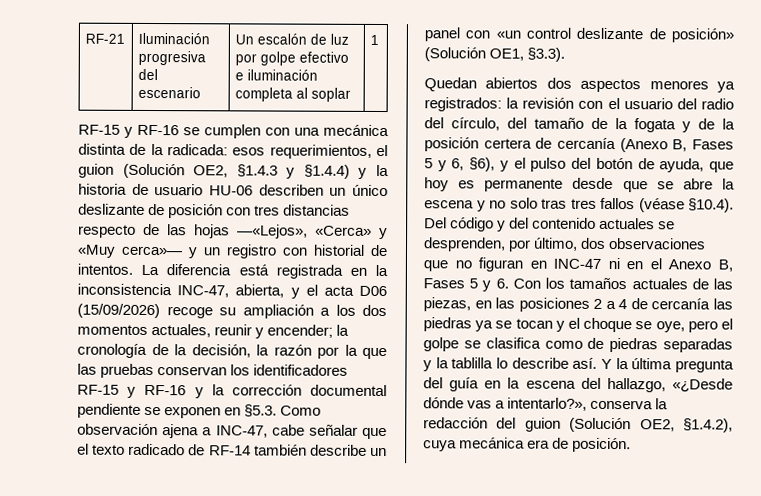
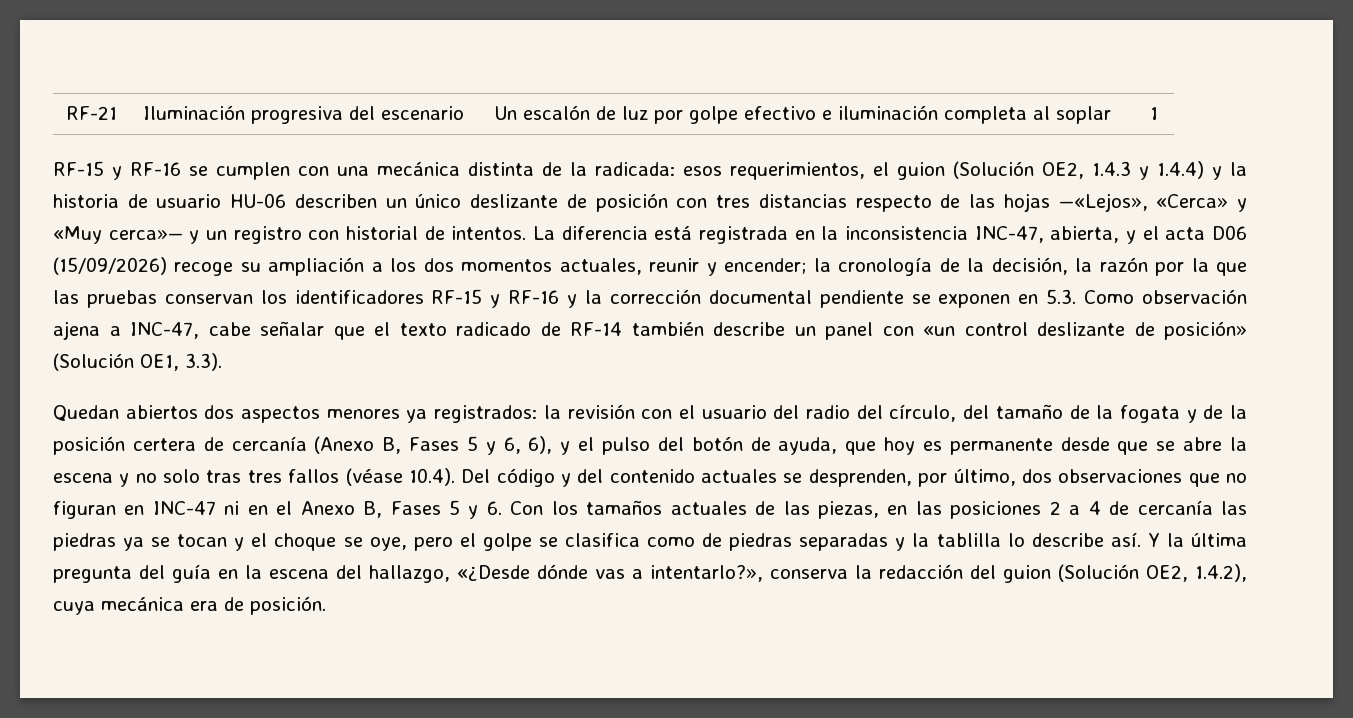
- RF-15 y RF-16 se cumplen con una mecánica distinta de la radicada: esos requerimientos, el guion (Solución OE2, §1.4.3 y §1.4.4) y la historia de usuario HU-06 describen un único deslizante de posición con tres distancias respecto de las hojas —«Lejos», «Cerca» y «Muy cerca»— y un registro con historial de intentos.
+ RF-15 y RF-16 se cumplen con una mecánica distinta de la radicada: esos requerimientos, el guion (Solución OE2, 1.4.3 y 1.4.4) y la historia de usuario HU-06 describen un único deslizante de posición con tres distancias respecto de las hojas —«Lejos», «Cerca» y «Muy cerca»— y un registro con historial de intentos.
- la cronología de la decisión, la razón por la que las pruebas conservan los identificadores RF-15 y RF-16 y la corrección documental pendiente se exponen en §5.3. Como observación ajena a INC-47, cabe señalar que el texto radicado de RF-14 también describe un panel con «un control deslizante de posición» (Solución OE1, §3.3).
+ la cronología de la decisión, la razón por la que las pruebas conservan los identificadores RF-15 y RF-16 y la corrección documental pendiente se exponen en 5.3. Como observación ajena a INC-47, cabe señalar que el texto radicado de RF-14 también describe un panel con «un control deslizante de posición» (Solución OE1, 3.3).
- la revisión con el usuario del radio del círculo, del tamaño de la fogata y de la posición certera de cercanía (Anexo B, Fases 5 y 6, §6), y el pulso del botón de ayuda, que hoy es permanente desde que se abre la escena y no solo tras tres fallos (véase §10.4). Del código y del contenido actuales se desprenden, por último, dos observaciones que no figuran en INC-47 ni en el Anexo B, Fases 5 y 6. Con los tamaños actuales de las piezas, en las posiciones 2 a 4 de cercanía las piedras ya se tocan y el choque se oye, pero el golpe se clasifica como de piedras separadas y la tablilla lo describe así.
+ la revisión con el usuario del radio del círculo, del tamaño de la fogata y de la posición certera de cercanía (Anexo B, Fases 5 y 6, 6), y el pulso del botón de ayuda, que hoy es permanente desde que se abre la escena y no solo tras tres fallos (véase 10.4). Del código y del contenido actuales se desprenden, por último, dos observaciones que no figuran en INC-47 ni en el Anexo B, Fases 5 y 6. Con los tamaños actuales de las piezas, en las posiciones 2 a 4 de cercanía las piedras ya se tocan y el choque se oye, pero el golpe se clasifica como de piedras separadas y la tablilla lo describe así.
- Y la última pregunta del guía en la escena del hallazgo, «¿Desde dónde vas a intentarlo?», conserva la redacción del guion (Solución OE2, §1.4.2), cuya mecánica era de posición.
+ Y la última pregunta del guía en la escena del hallazgo, «¿Desde dónde vas a intentarlo?», conserva la redacción del guion (Solución OE2, 1.4.2), cuya mecánica era de posición.

